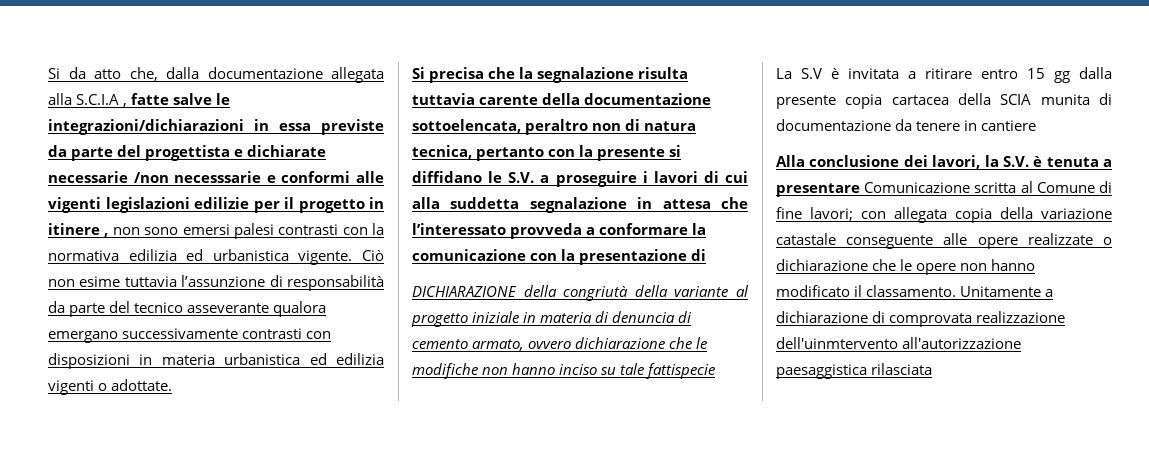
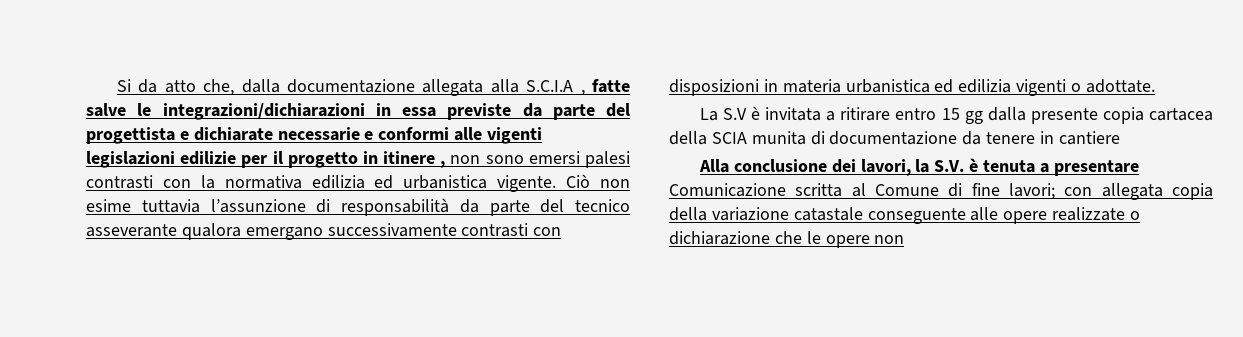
- Si da atto che, dalla documentazione allegata alla S.C.I.A , fatte salve le integrazioni/dichiarazioni in essa previste da parte del progettista e dichiarate necessarie /non necesssarie e conformi alle vigenti legislazioni edilizie per il progetto in itinere , non sono emersi palesi contrasti con la normativa edilizia ed urbanistica vigente.
+ Si da atto che, dalla documentazione allegata alla S.C.I.A , fatte salve le integrazioni/dichiarazioni in essa previste da parte del progettista e dichiarate necessarie e conformi alle vigenti legislazioni edilizie per il progetto in itinere , non sono emersi palesi contrasti con la normativa edilizia ed urbanistica vigente.
- Si precisa che la segnalazione risulta tuttavia carente della documentazione sottoelencata, peraltro non di natura tecnica, pertanto con la presente si diffidano le S.V. a proseguire i lavori di cui alla suddetta segnalazione in attesa che l’interessato provveda a conformare la comunicazione con la presentazione di
- DICHIARAZIONE della congriutà della variante al progetto iniziale in materia di denuncia di cemento armato, ovvero dichiarazione che le modifiche non hanno inciso su tale fattispecie
- Alla conclusione dei lavori, la S.V. è tenuta a presentare Comunicazione scritta al Comune di fine lavori; con allegata copia della variazione catastale conseguente alle opere realizzate o dichiarazione che le opere non hanno modificato il classamento. Unitamente a dichiarazione di comprovata realizzazione dell'uinmtervento all'autorizzazione paesaggistica rilasciata
+ Alla conclusione dei lavori, la S.V. è tenuta a presentare Comunicazione scritta al Comune di fine lavori; con allegata copia della variazione catastale conseguente alle opere realizzate o dichiarazione che le opere non

